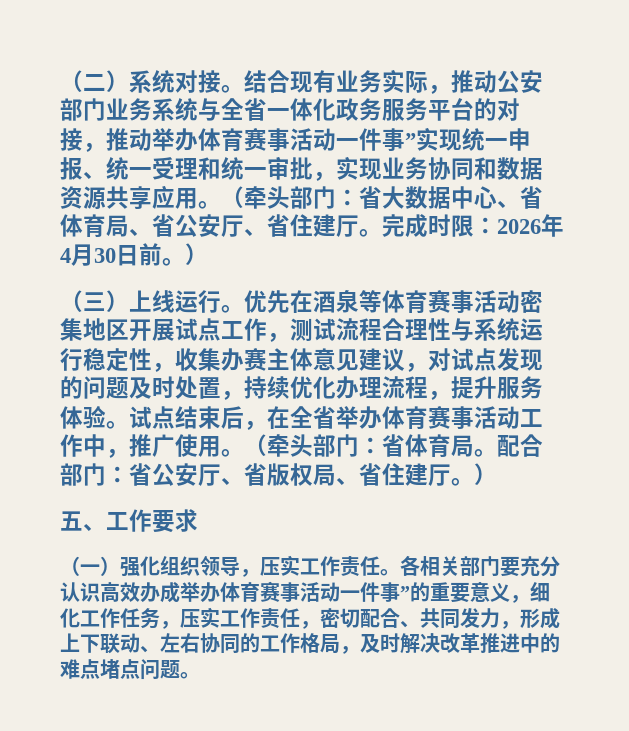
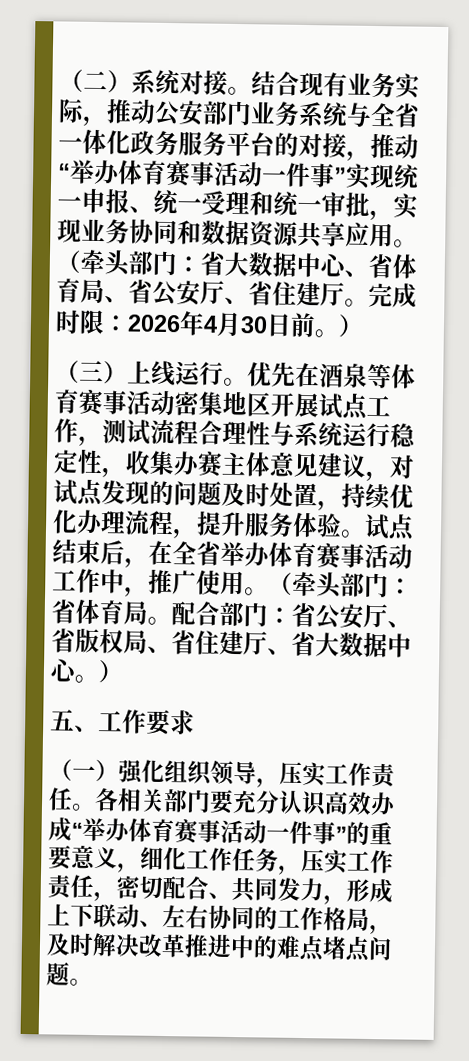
- 结合现有业务实际，推动公安部门业务系统与全省一体化政务服务平台的对接，推动举办体育赛事活动一件事”实现统一申报、统一受理和统一审批，实现业务协同和数据资源共享应用。
+ 结合现有业务实际，推动公安部门业务系统与全省一体化政务服务平台的对接，推动“举办体育赛事活动一件事”实现统一申报、统一受理和统一审批，实现业务协同和数据资源共享应用。
- 配合部门：省公安厅、省版权局、省住建厅。）
+ 配合部门：省公安厅、省版权局、省住建厅、省大数据中心。）
- 各相关部门要充分认识高效办成举办体育赛事活动一件事”的重要意义，细化工作任务，压实工作责任，密切配合、共同发力，形成上下联动、左右协同的工作格局，及时解决改革推进中的难点堵点问题。
+ 各相关部门要充分认识高效办成“举办体育赛事活动一件事”的重要意义，细化工作任务，压实工作责任，密切配合、共同发力，形成上下联动、左右协同的工作格局，及时解决改革推进中的难点堵点问题。

